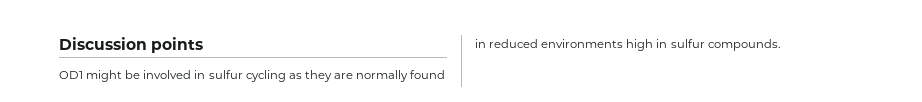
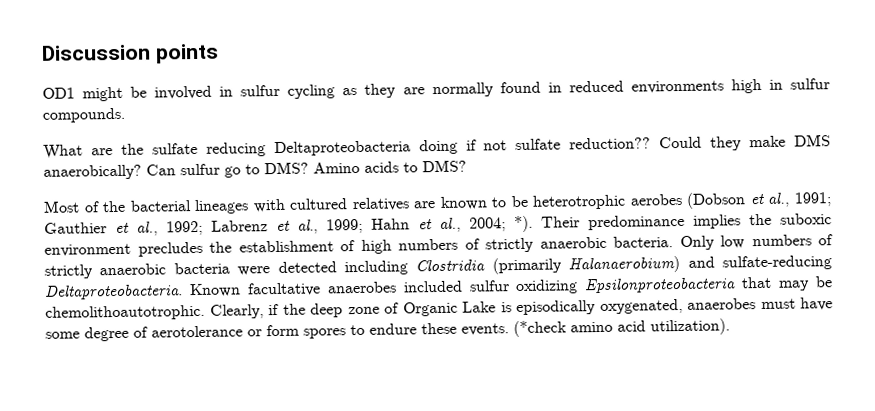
+ What are the sulfate reducing Deltaproteobacteria doing if not sulfate reduction?? Could they make DMS anaerobically? Can sulfur go to DMS? Amino acids to DMS?
+ Most of the bacterial lineages with cultured relatives are known to be heterotrophic aerobes (Dobson et al., 1991; Gauthier et al., 1992; Labrenz et al., 1999; Hahn et al., 2004; *). Their predominance implies the suboxic environment precludes the establishment of high numbers of strictly anaerobic bacteria. Only low numbers of strictly anaerobic bacteria were detected including Clostridia (primarily Halanaerobium) and sulfate-reducing Deltaproteobacteria. Known facultative anaerobes included sulfur oxidizing Epsilonproteobacteria that may be chemolithoautotrophic. Clearly, if the deep zone of Organic Lake is episodically oxygenated, anaerobes must have some degree of aerotolerance or form spores to endure these events. (*check amino acid utilization).

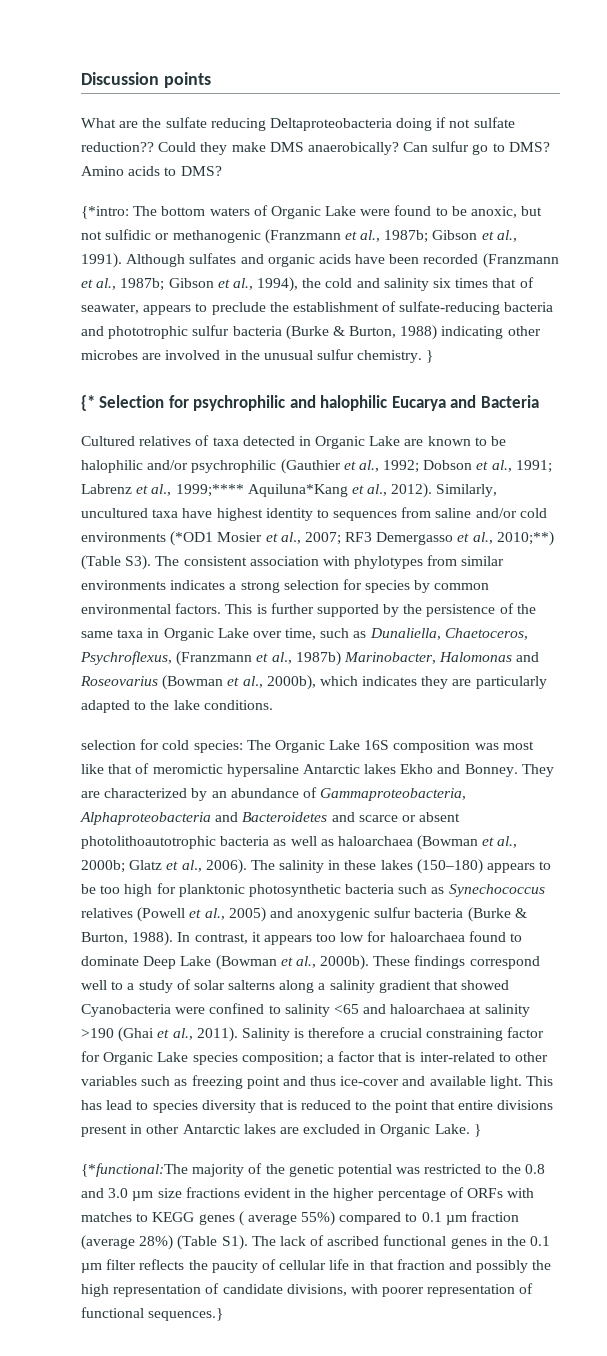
- OD1 might be involved in sulfur cycling as they are normally found in reduced environments high in sulfur compounds.
- Most of the bacterial lineages with cultured relatives are known to be heterotrophic aerobes (Dobson et al., 1991; Gauthier et al., 1992; Labrenz et al., 1999; Hahn et al., 2004; *). Their predominance implies the suboxic environment precludes the establishment of high numbers of strictly anaerobic bacteria. Only low numbers of strictly anaerobic bacteria were detected including Clostridia (primarily Halanaerobium) and sulfate-reducing Deltaproteobacteria. Known facultative anaerobes included sulfur oxidizing Epsilonproteobacteria that may be chemolithoautotrophic. Clearly, if the deep zone of Organic Lake is episodically oxygenated, anaerobes must have some degree of aerotolerance or form spores to endure these events. (*check amino acid utilization).
+ {*intro: The bottom waters of Organic Lake were found to be anoxic, but not sulfidic or methanogenic (Franzmann et al., 1987b; Gibson et al., 1991). Although sulfates and organic acids have been recorded (Franzmann et al., 1987b; Gibson et al., 1994), the cold and salinity six times that of seawater, appears to preclude the establishment of sulfate-reducing bacteria and phototrophic sulfur bacteria (Burke & Burton, 1988) indicating other microbes are involved in the unusual sulfur chemistry. }
+ {* Selection for psychrophilic and halophilic Eucarya and Bacteria
+ Cultured relatives of taxa detected in Organic Lake are known to be halophilic and/or psychrophilic (Gauthier et al., 1992; Dobson et al., 1991; Labrenz et al., 1999;**** Aquiluna*Kang et al., 2012). Similarly, uncultured taxa have highest identity to sequences from saline and/or cold environments (*OD1 Mosier et al., 2007; RF3 Demergasso et al., 2010;**) (Table S3). The consistent association with phylotypes from similar environments indicates a strong selection for species by common environmental factors. This is further supported by the persistence of the same taxa in Organic Lake over time, such as Dunaliella, Chaetoceros, Psychroflexus, (Franzmann et al., 1987b) Marinobacter, Halomonas and Roseovarius (Bowman et al., 2000b), which indicates they are particularly adapted to the lake conditions.
+ selection for cold species: The Organic Lake 16S composition was most like that of meromictic hypersaline Antarctic lakes Ekho and Bonney. They are characterized by an abundance of Gammaproteobacteria, Alphaproteobacteria and Bacteroidetes and scarce or absent photolithoautotrophic bacteria as well as haloarchaea (Bowman et al., 2000b; Glatz et al., 2006). The salinity in these lakes (150–180) appears to be too high for planktonic photosynthetic bacteria such as Synechococcus relatives (Powell et al., 2005) and anoxygenic sulfur bacteria (Burke & Burton, 1988). In contrast, it appears too low for haloarchaea found to dominate Deep Lake (Bowman et al., 2000b). These findings correspond well to a study of solar salterns along a salinity gradient that showed Cyanobacteria were confined to salinity <65 and haloarchaea at salinity >190 (Ghai et al., 2011). Salinity is therefore a crucial constraining factor for Organic Lake species composition; a factor that is inter-related to other variables such as freezing point and thus ice-cover and available light. This has lead to species diversity that is reduced to the point that entire divisions present in other Antarctic lakes are excluded in Organic Lake. }
+ {*functional:The majority of the genetic potential was restricted to the 0.8 and 3.0 µm size fractions evident in the higher percentage of ORFs with matches to KEGG genes ( average 55%) compared to 0.1 µm fraction (average 28%) (Table S1). The lack of ascribed functional genes in the 0.1 µm filter reflects the paucity of cellular life in that fraction and possibly the high representation of candidate divisions, with poorer representation of functional sequences.}

